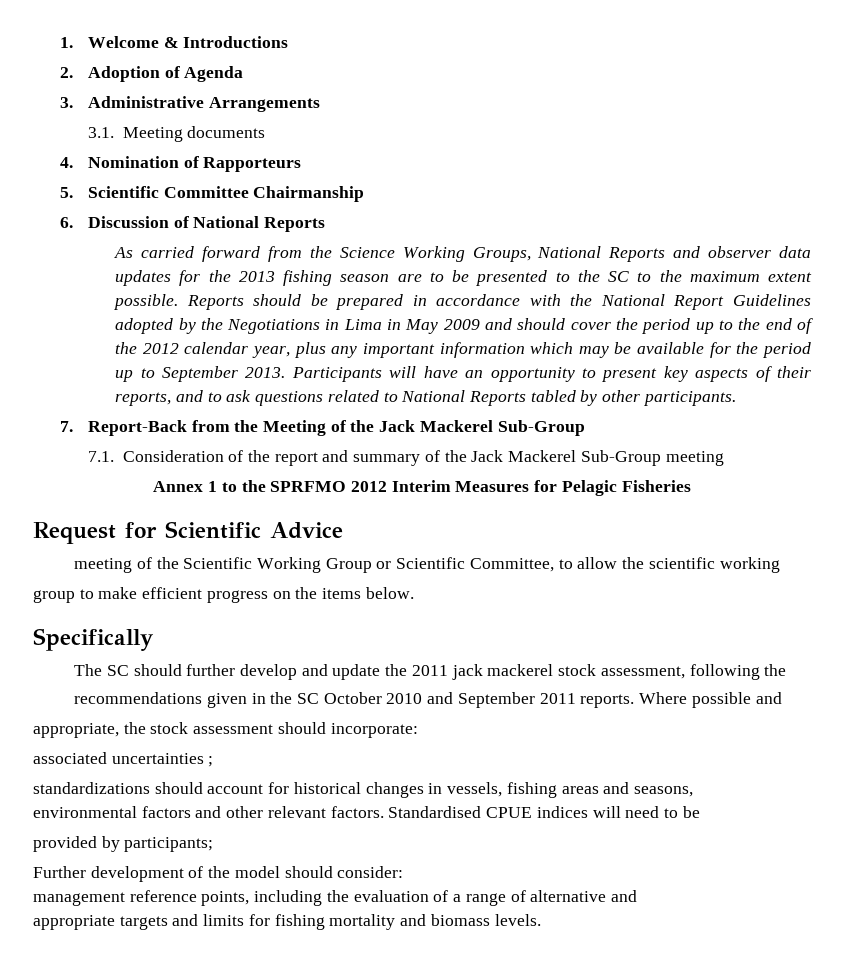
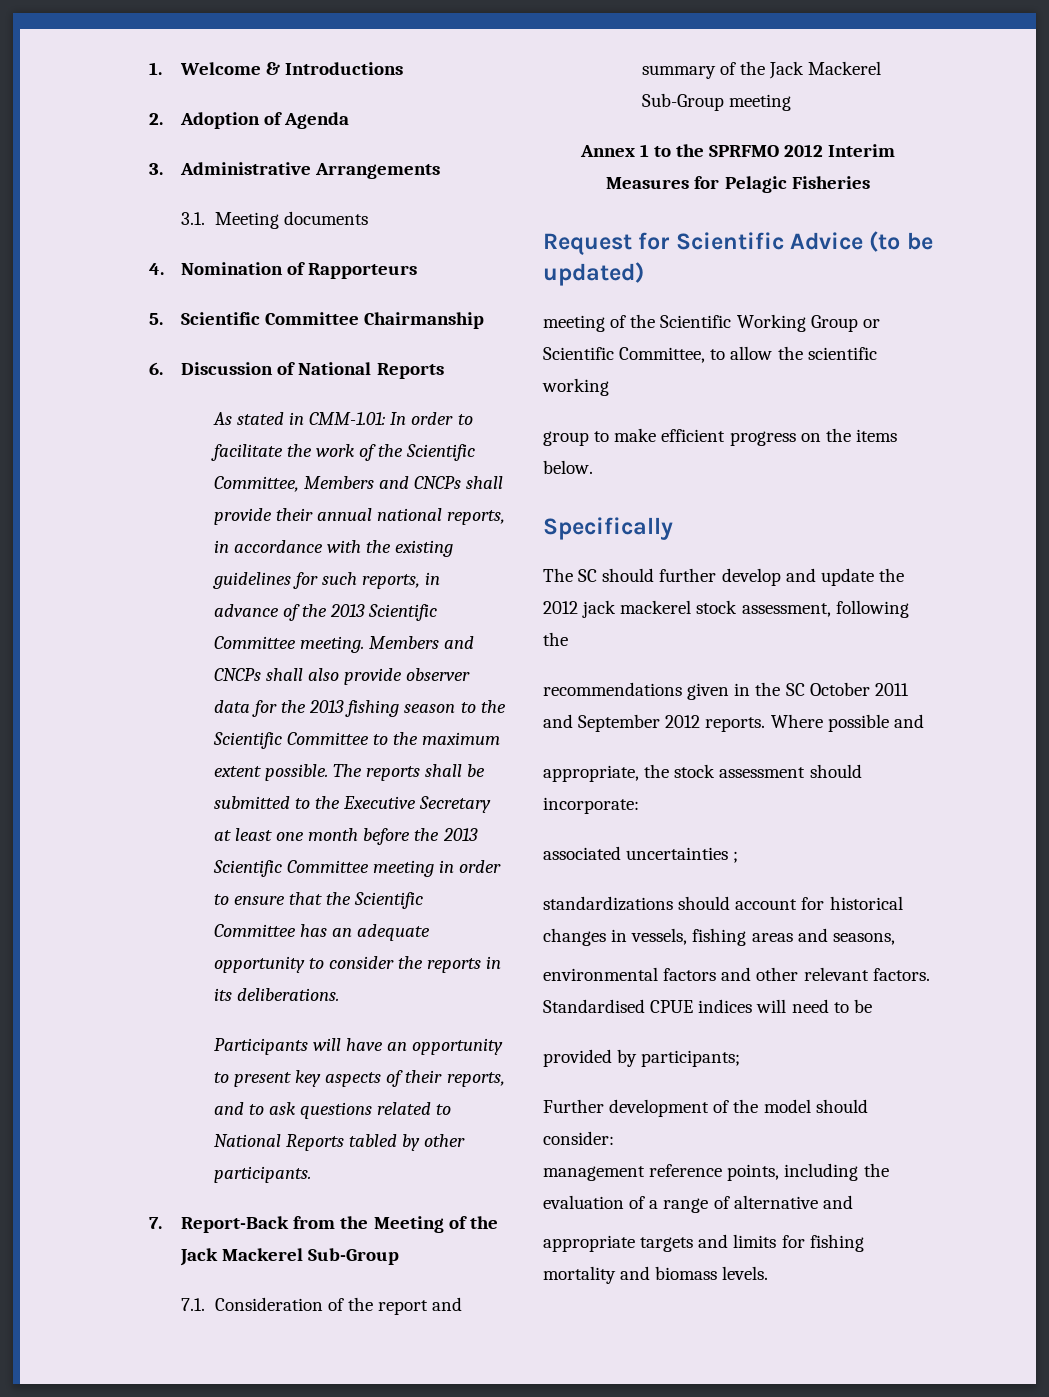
- As carried forward from the Science Working Groups, National Reports and observer data updates for the 2013 fishing season are to be presented to the SC to the maximum extent possible.
+ As stated in CMM-1.01: In order to facilitate the work of the Scientific Committee, Members and CNCPs shall provide their annual national reports, in accordance with the existing guidelines for such reports, in advance of the 2013 Scientific Committee meeting. Members and CNCPs shall also provide observer data for the 2013 fishing season to the Scientific Committee to the maximum extent possible.
- Reports should be prepared in accordance with the National Report Guidelines adopted by the Negotiations in Lima in May 2009 and should cover the period up to the end of the 2012 calendar year, plus any important information which may be available for the period up to September 2013. Participants will have an opportunity to present key aspects of their reports, and to ask questions related to National Reports tabled by other participants.
+ The reports shall be submitted to the Executive Secretary at least one month before the 2013 Scientific Committee meeting in order to ensure that the Scientific Committee has an adequate opportunity to consider the reports in its deliberations.
+ Participants will have an opportunity to present key aspects of their reports, and to ask questions related to National Reports tabled by other participants.
- Request for Scientific Advice
+ Request for Scientific Advice (to be updated)
- The SC should further develop and update the 2011 jack mackerel stock assessment, following the
+ The SC should further develop and update the 2012 jack mackerel stock assessment, following the
- recommendations given in the SC October 2010 and September 2011 reports.
+ recommendations given in the SC October 2011 and September 2012 reports.

